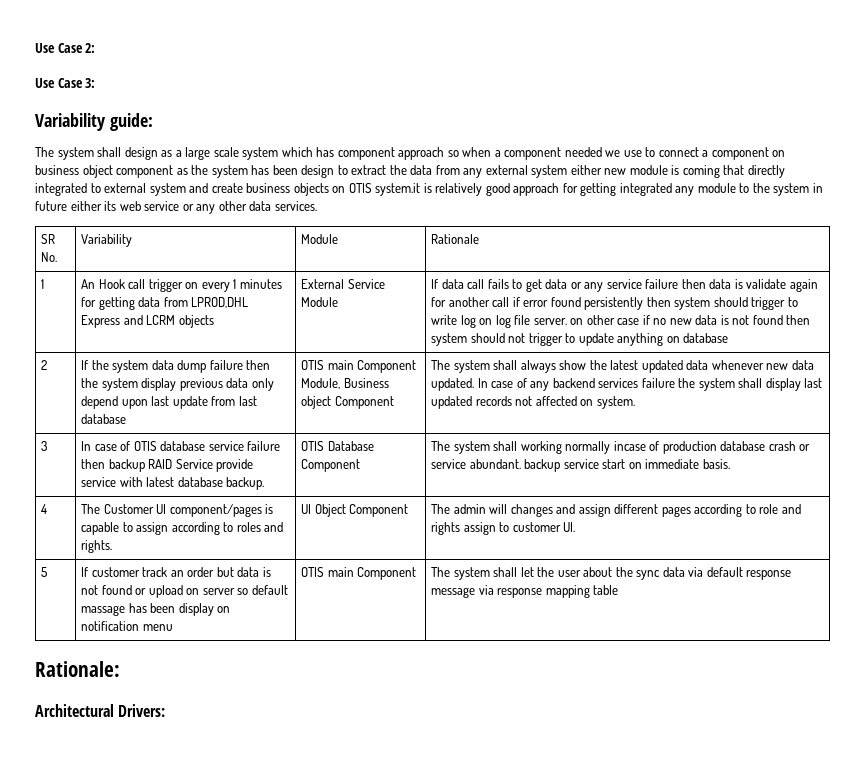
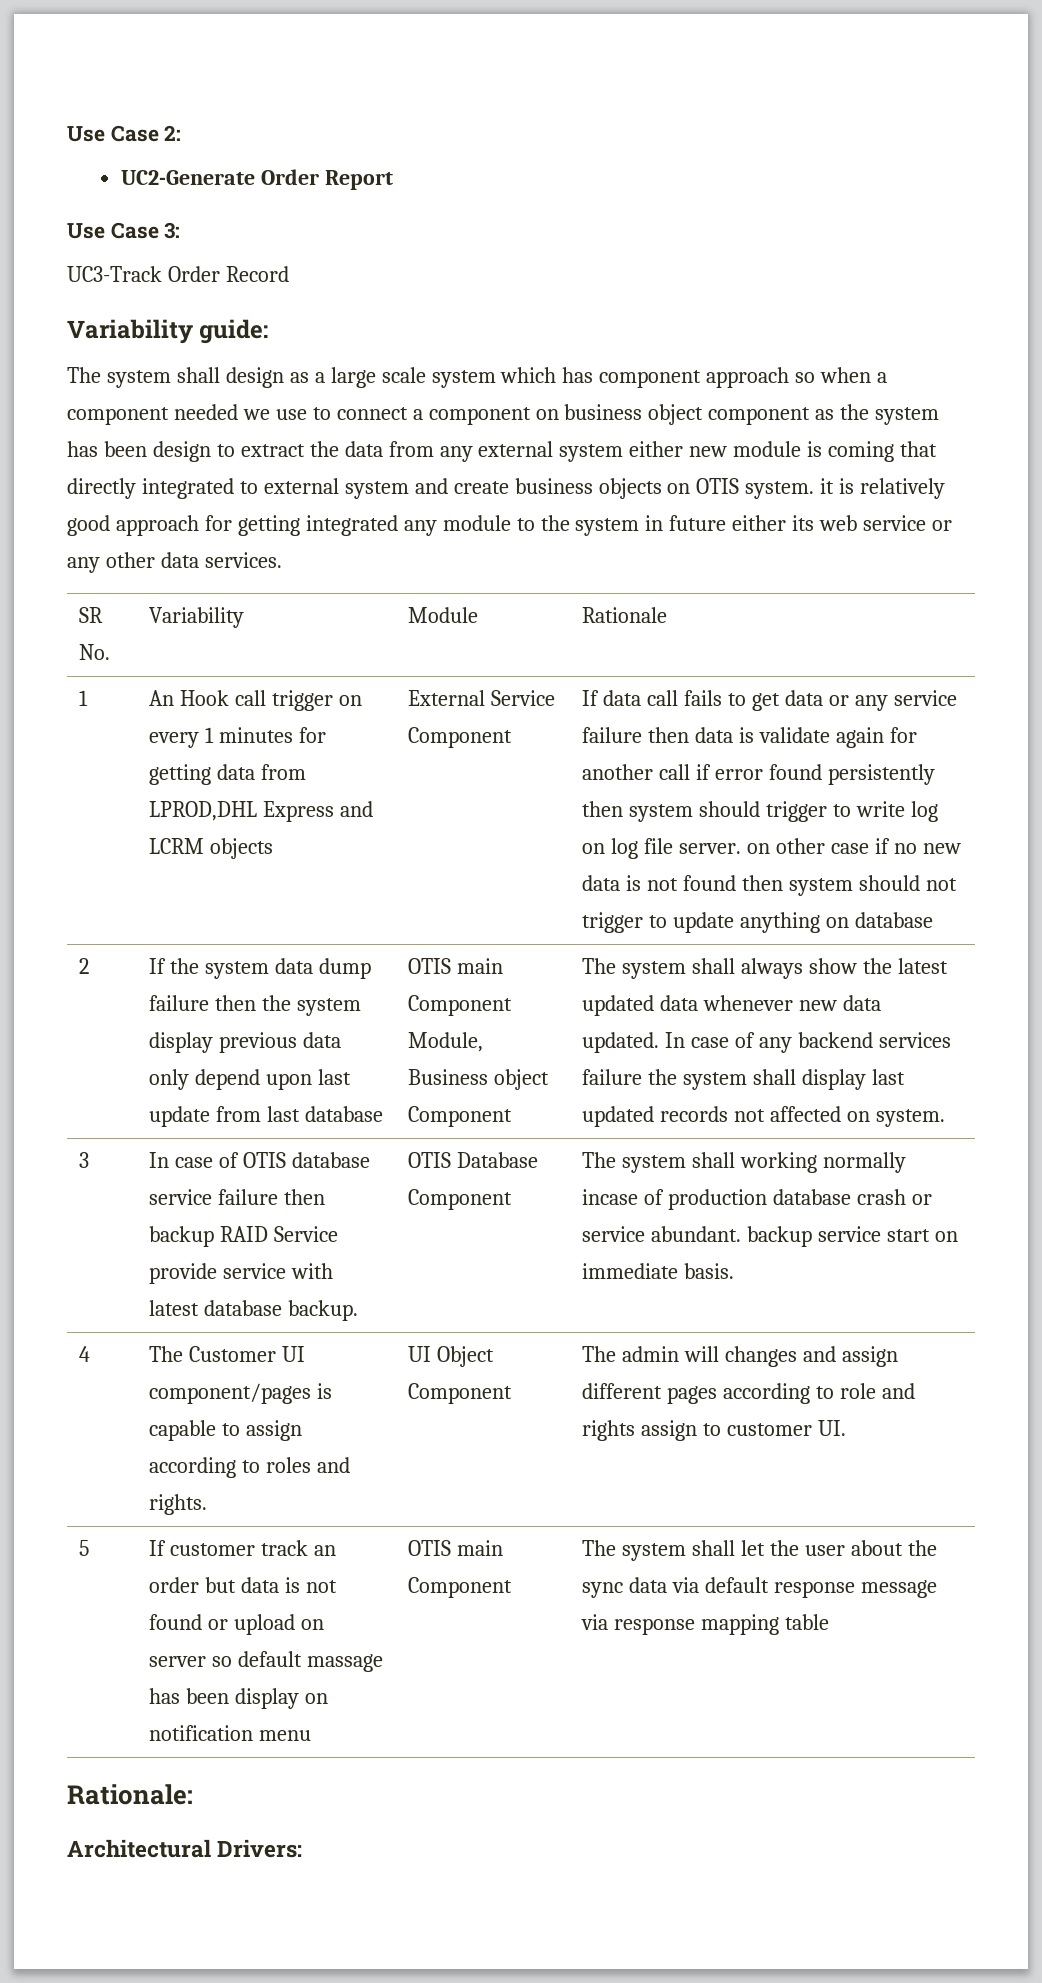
+ UC2-Generate Order Report
+ UC3-Track Order Record
- The system shall design as a large scale system which has component approach so when a component needed we use to connect a component on business object component as the system has been design to extract the data from any external system either new module is coming that directly integrated to external system and create business objects on OTIS system.it is relatively good approach for getting integrated any module to the system in future either its web service or any other data services.
+ The system shall design as a large scale system which has component approach so when a component needed we use to connect a component on business object component as the system has been design to extract the data from any external system either new module is coming that directly integrated to external system and create business objects on OTIS system. it is relatively good approach for getting integrated any module to the system in future either its web service or any other data services.
- External Service Module
+ External Service Component

